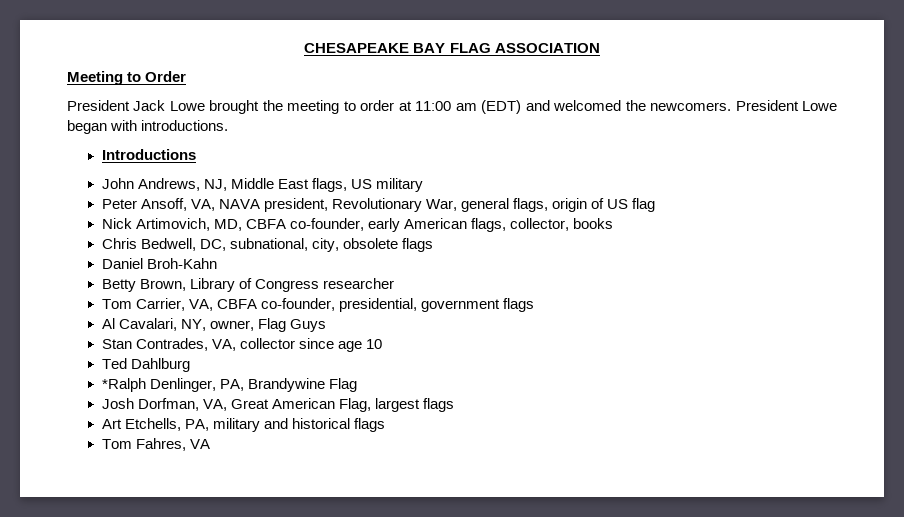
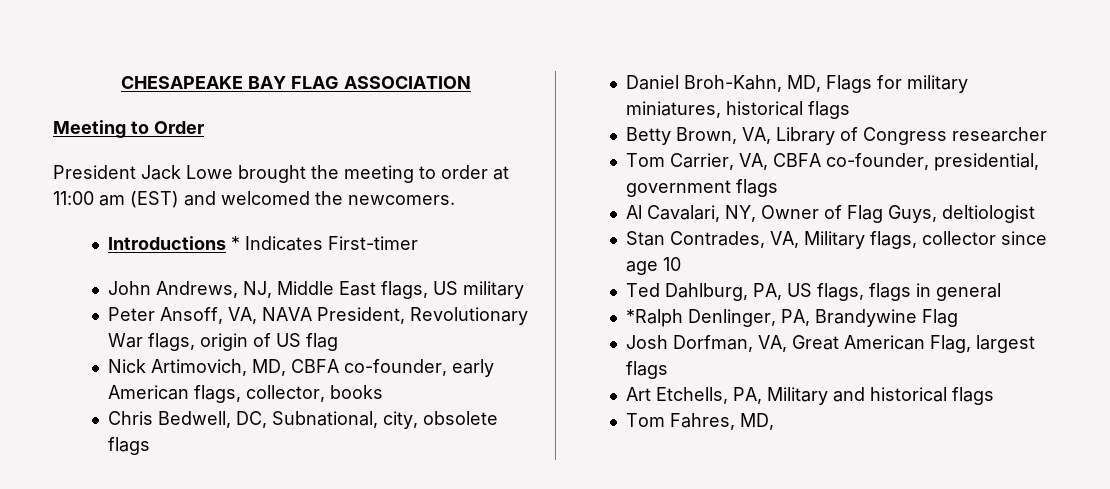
- President Jack Lowe brought the meeting to order at 11:00 am (EDT) and welcomed the newcomers. President Lowe began with introductions.
- Introductions
+ President Jack Lowe brought the meeting to order at 11:00 am (EST) and welcomed the newcomers.
+ Introductions * Indicates First-timer
- Peter Ansoff, VA, NAVA president, Revolutionary War, general flags, origin of US flag
+ Peter Ansoff, VA, NAVA President, Revolutionary War flags, origin of US flag
- Chris Bedwell, DC, subnational, city, obsolete flags
+ Chris Bedwell, DC, Subnational, city, obsolete flags
- Daniel Broh-Kahn
+ Daniel Broh-Kahn, MD, Flags for military miniatures, historical flags
- Betty Brown, Library of Congress researcher
+ Betty Brown, VA, Library of Congress researcher
- Al Cavalari, NY, owner, Flag Guys
+ Al Cavalari, NY, Owner of Flag Guys, deltiologist
- Stan Contrades, VA, collector since age 10
+ Stan Contrades, VA, Military flags, collector since age 10
- Ted Dahlburg
+ Ted Dahlburg, PA, US flags, flags in general
- Art Etchells, PA, military and historical flags
+ Art Etchells, PA, Military and historical flags
- Tom Fahres, VA
+ Tom Fahres, MD,

